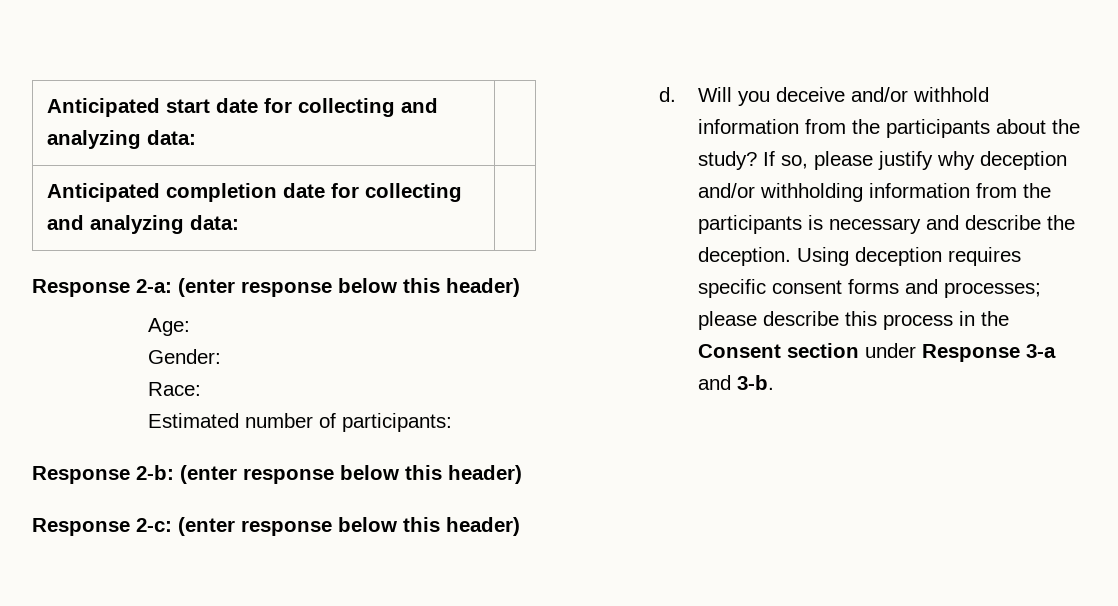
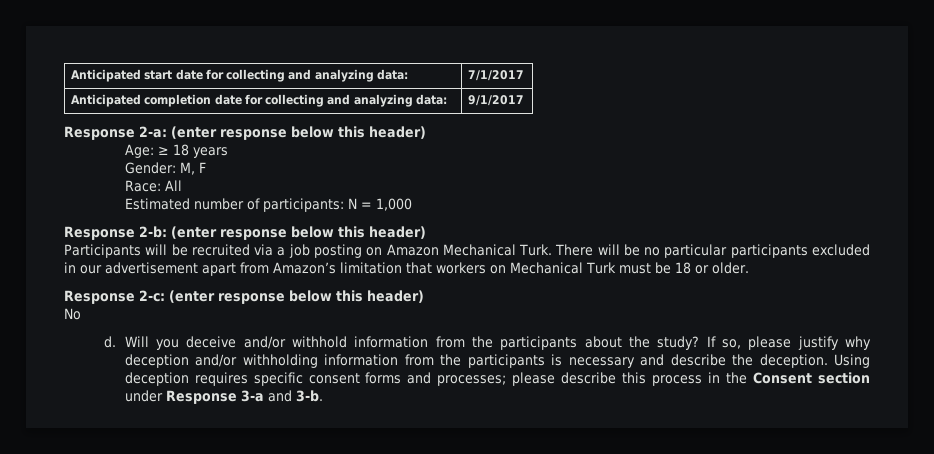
- Anticipated start date for collecting and analyzing data: |
+ Anticipated start date for collecting and analyzing data: | 7/1/2017
- Anticipated completion date for collecting and analyzing data: |
+ Anticipated completion date for collecting and analyzing data: | 9/1/2017
- Age:
+ Age: ≥ 18 years
- Gender:
+ Gender: M, F
- Race:
+ Race: All
- Estimated number of participants:
+ Estimated number of participants: N = 1,000
+ Participants will be recruited via a job posting on Amazon Mechanical Turk. There will be no particular participants excluded in our advertisement apart from Amazon’s limitation that workers on Mechanical Turk must be 18 or older.
+ No

